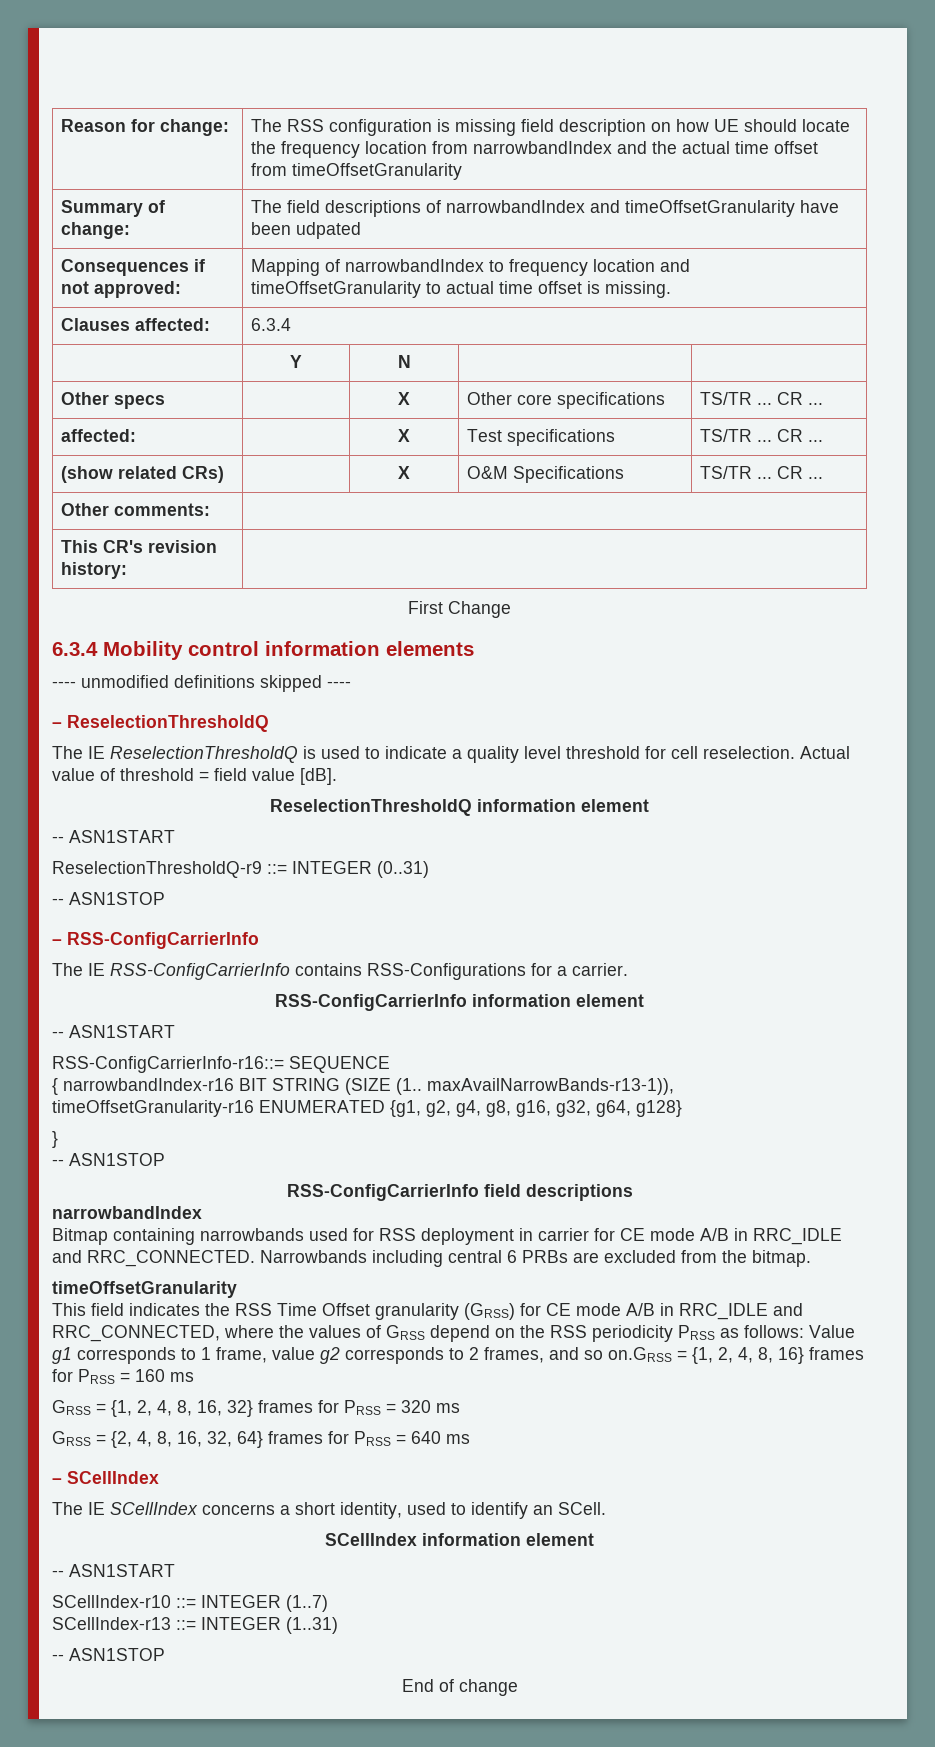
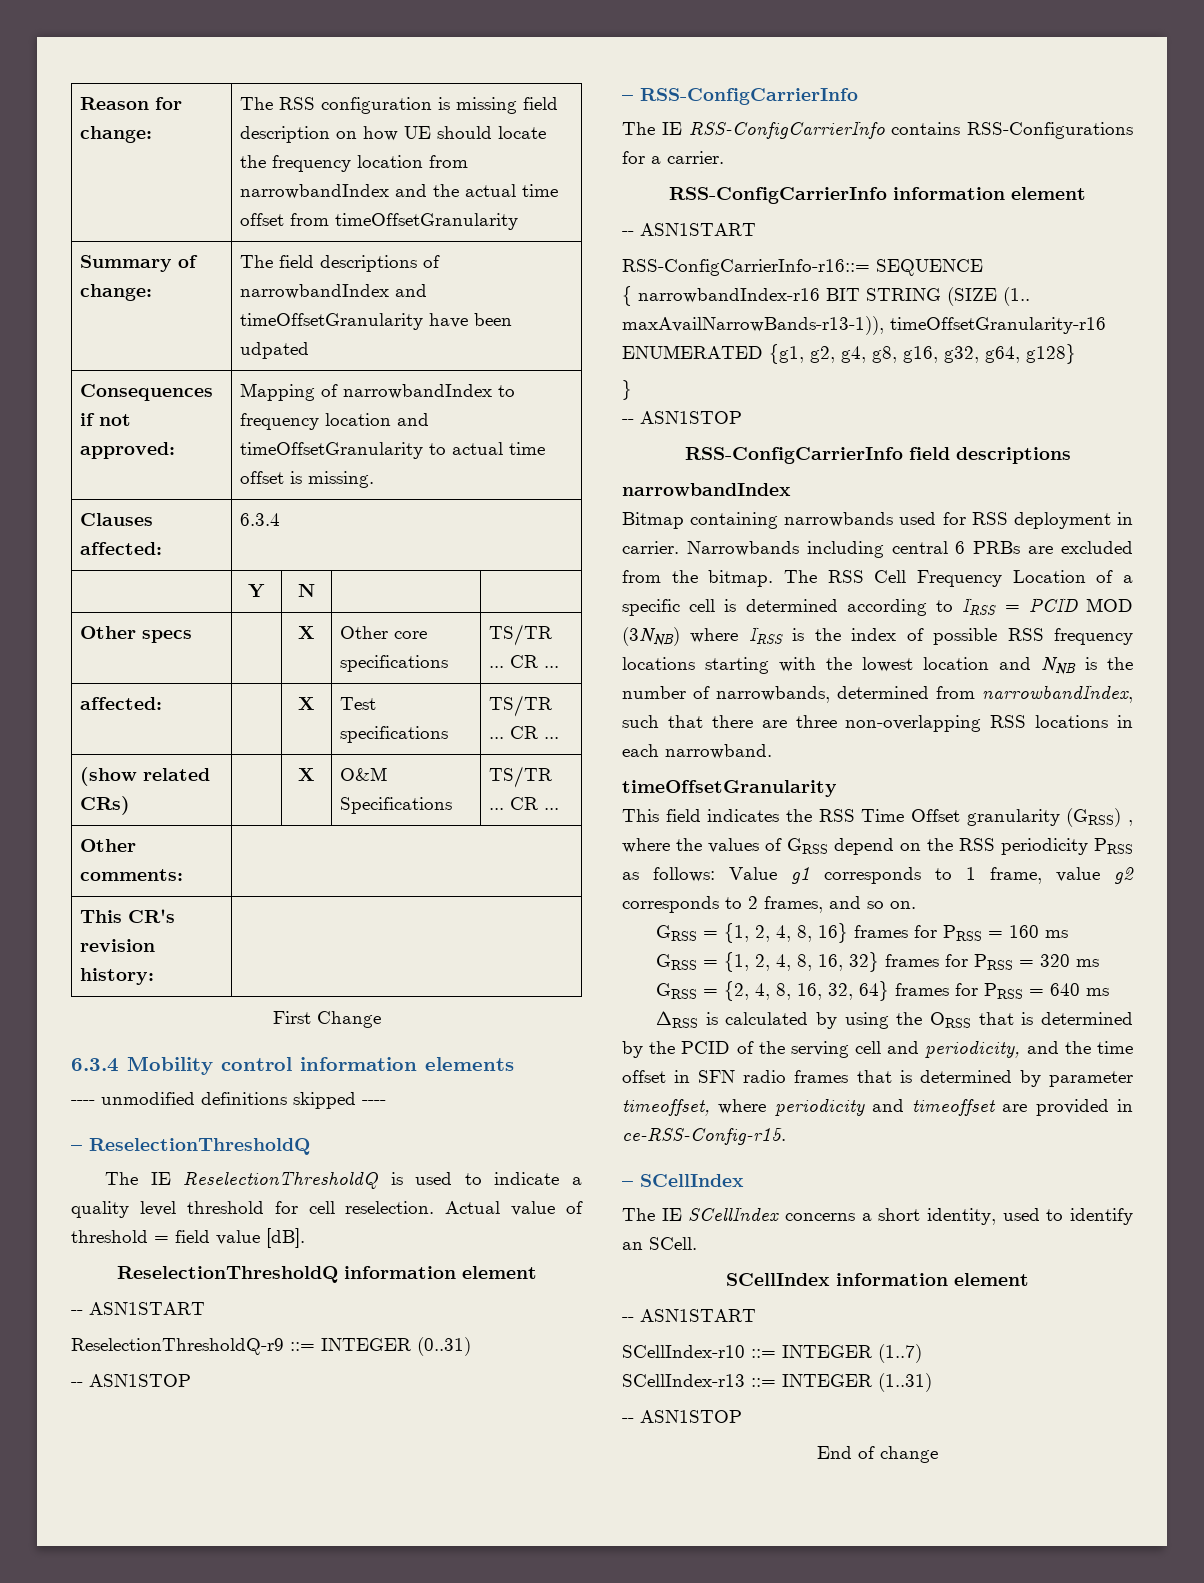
- Bitmap containing narrowbands used for RSS deployment in carrier for CE mode A/B in RRC_IDLE and RRC_CONNECTED.
+ Bitmap containing narrowbands used for RSS deployment in carrier.
+ The RSS Cell Frequency Location of a specific cell is determined according to IRSS = PCID MOD (3NNB) where IRSS is the index of possible RSS frequency locations starting with the lowest location and NNB is the number of narrowbands, determined from narrowbandIndex, such that there are three non-overlapping RSS locations in each narrowband.
- This field indicates the RSS Time Offset granularity (GRSS) for CE mode A/B in RRC_IDLE and RRC_CONNECTED, where the values of GRSS depend on the RSS periodicity PRSS as follows: Value g1 corresponds to 1 frame, value g2 corresponds to 2 frames, and so on.GRSS = {1, 2, 4, 8, 16} frames for PRSS = 160 ms
+ This field indicates the RSS Time Offset granularity (GRSS) , where the values of GRSS depend on the RSS periodicity PRSS as follows: Value g1 corresponds to 1 frame, value g2 corresponds to 2 frames, and so on.
+ GRSS = {1, 2, 4, 8, 16} frames for PRSS = 160 ms
+ ΔRSS is calculated by using the ORSS that is determined by the PCID of the serving cell and periodicity, and the time offset in SFN radio frames that is determined by parameter timeoffset, where periodicity and timeoffset are provided in ce-RSS-Config-r15.

